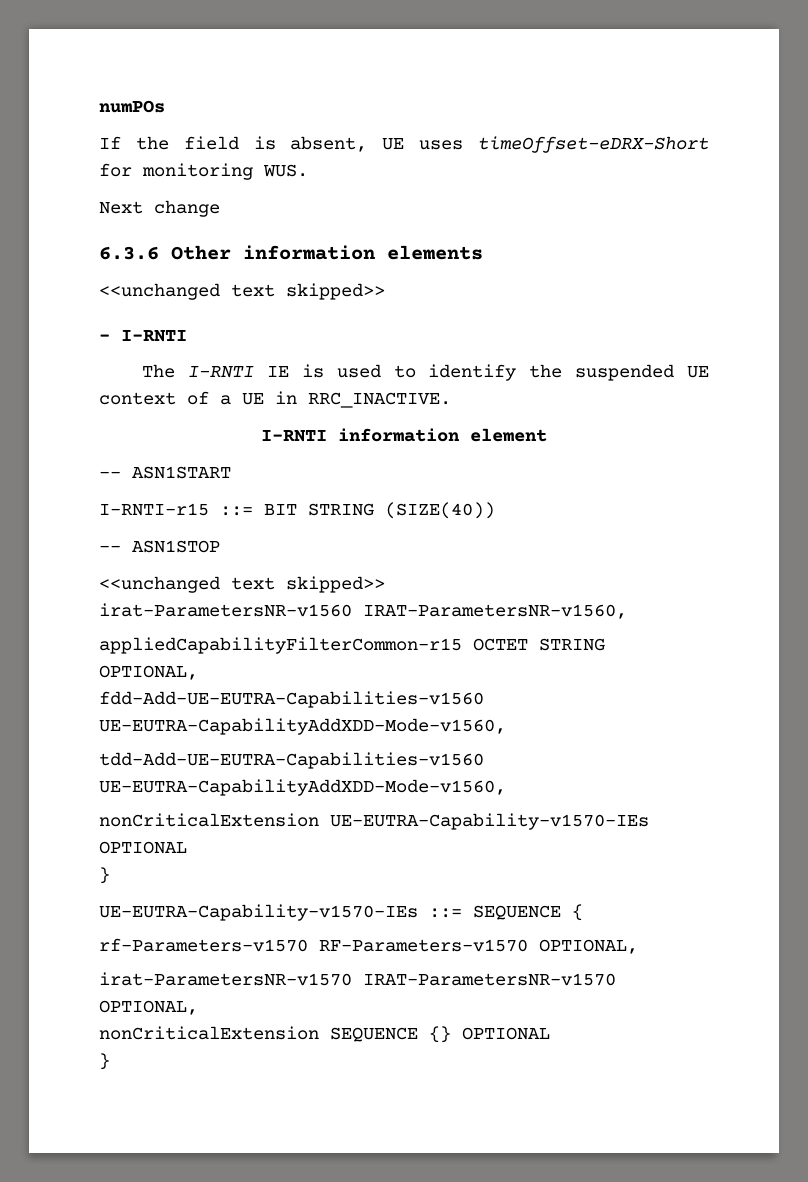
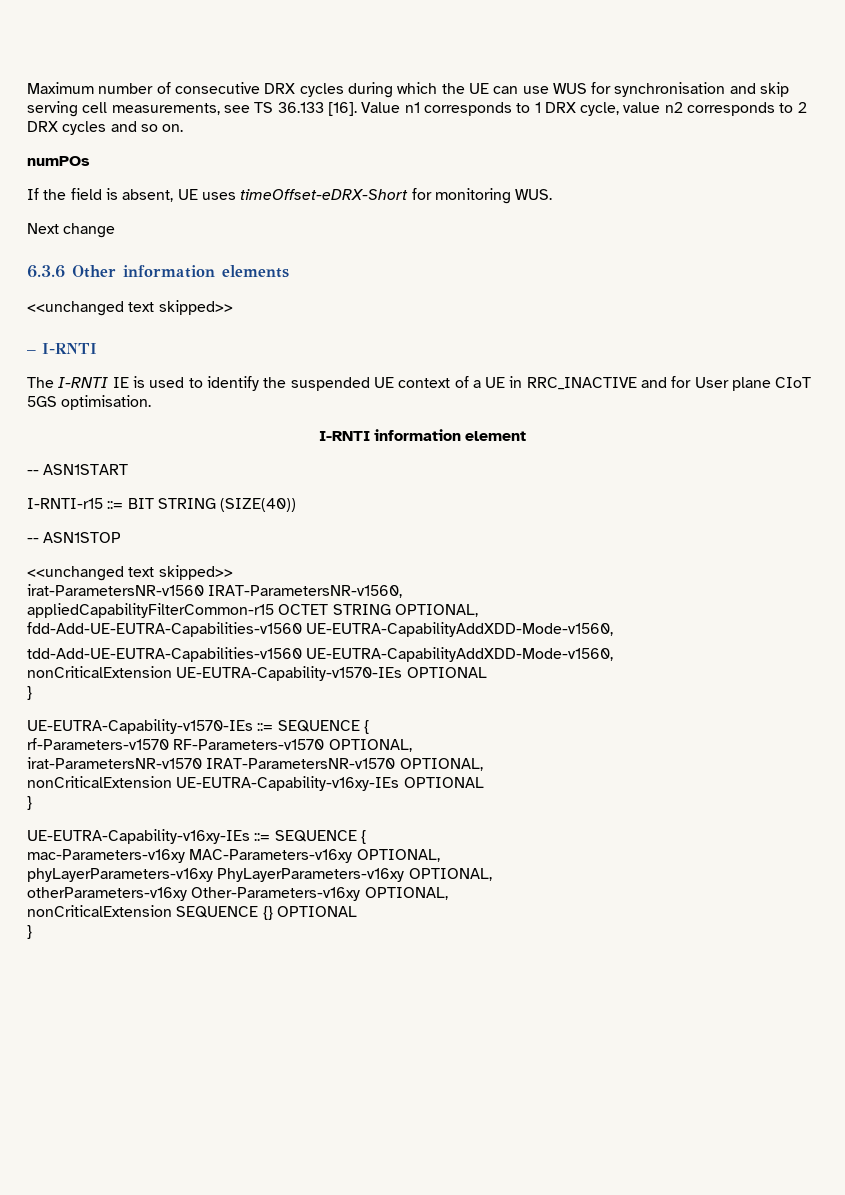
+ Maximum number of consecutive DRX cycles during which the UE can use WUS for synchronisation and skip serving cell measurements, see TS 36.133 [16]. Value n1 corresponds to 1 DRX cycle, value n2 corresponds to 2 DRX cycles and so on.
- The I-RNTI IE is used to identify the suspended UE context of a UE in RRC_INACTIVE.
+ The I-RNTI IE is used to identify the suspended UE context of a UE in RRC_INACTIVE and for User plane CIoT 5GS optimisation.
+ nonCriticalExtension UE-EUTRA-Capability-v16xy-IEs OPTIONAL
+ }
+ UE-EUTRA-Capability-v16xy-IEs ::= SEQUENCE {
+ mac-Parameters-v16xy MAC-Parameters-v16xy OPTIONAL,
+ phyLayerParameters-v16xy PhyLayerParameters-v16xy OPTIONAL,
+ otherParameters-v16xy Other-Parameters-v16xy OPTIONAL,

